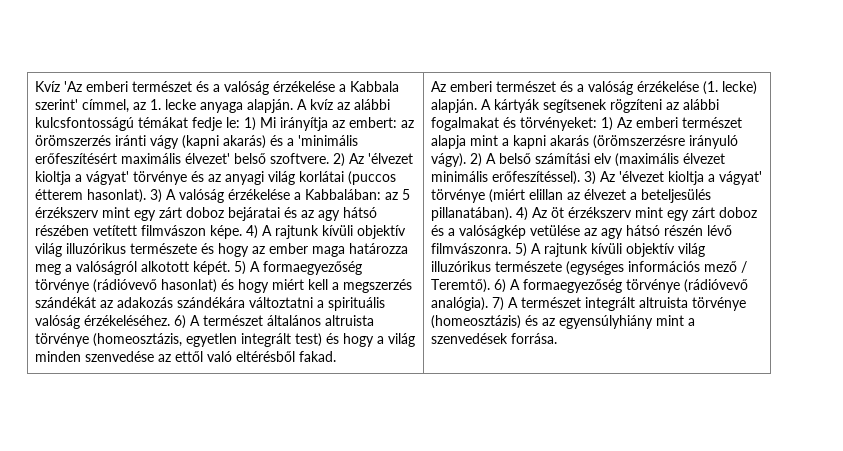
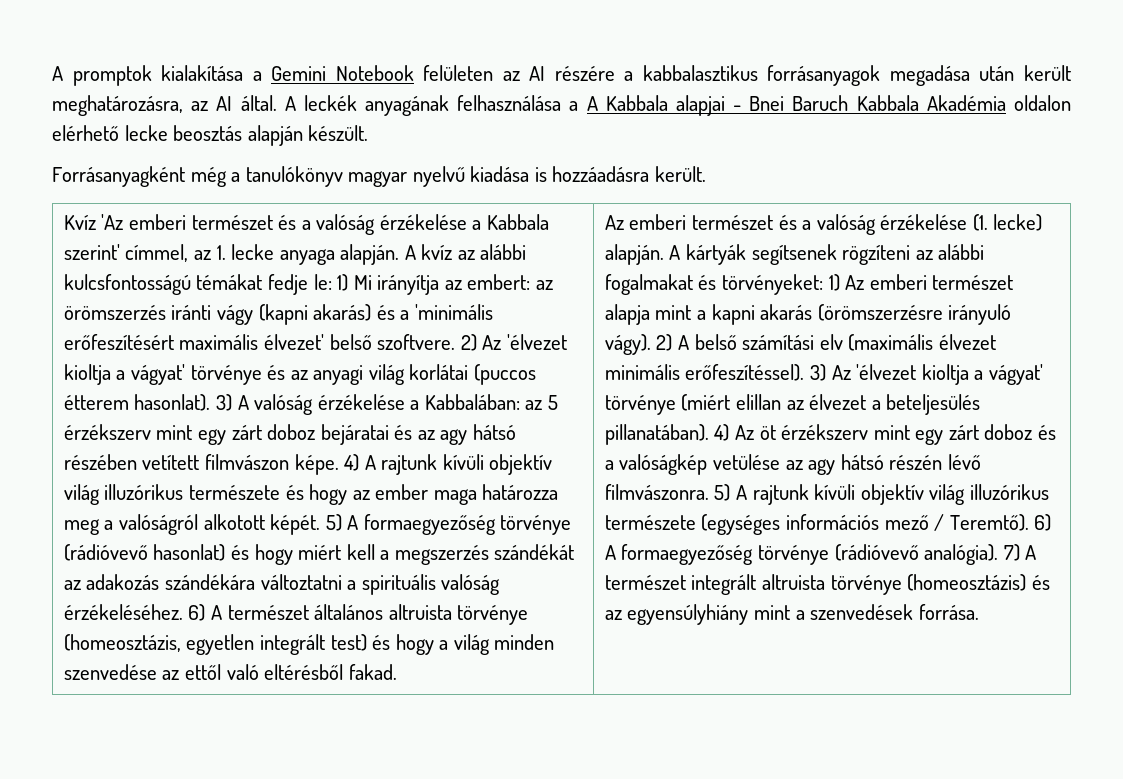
+ A promptok kialakítása a Gemini Notebook felületen az AI részére a kabbalasztikus forrásanyagok megadása után került meghatározásra, az AI által. A leckék anyagának felhasználása a A Kabbala alapjai - Bnei Baruch Kabbala Akadémia oldalon elérhető lecke beosztás alapján készült.
+ Forrásanyagként még a tanulókönyv magyar nyelvű kiadása is hozzáadásra került.

